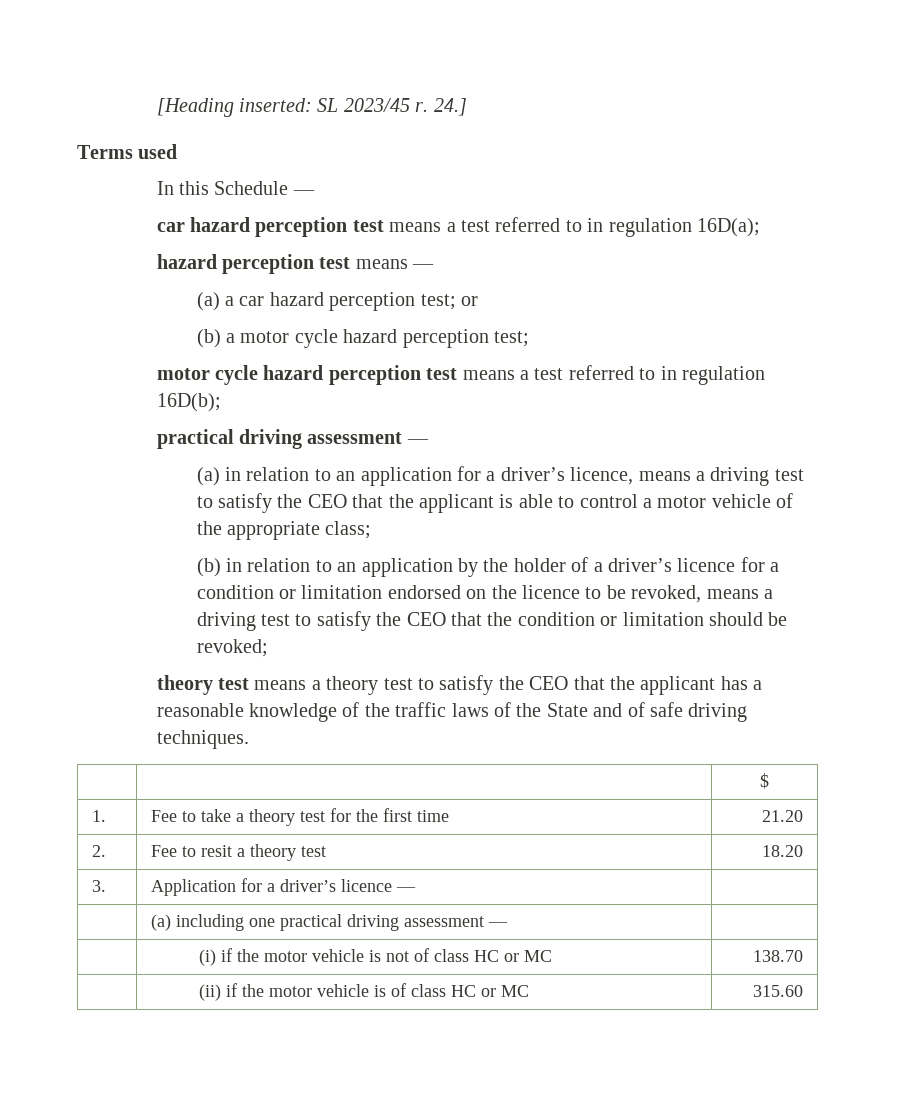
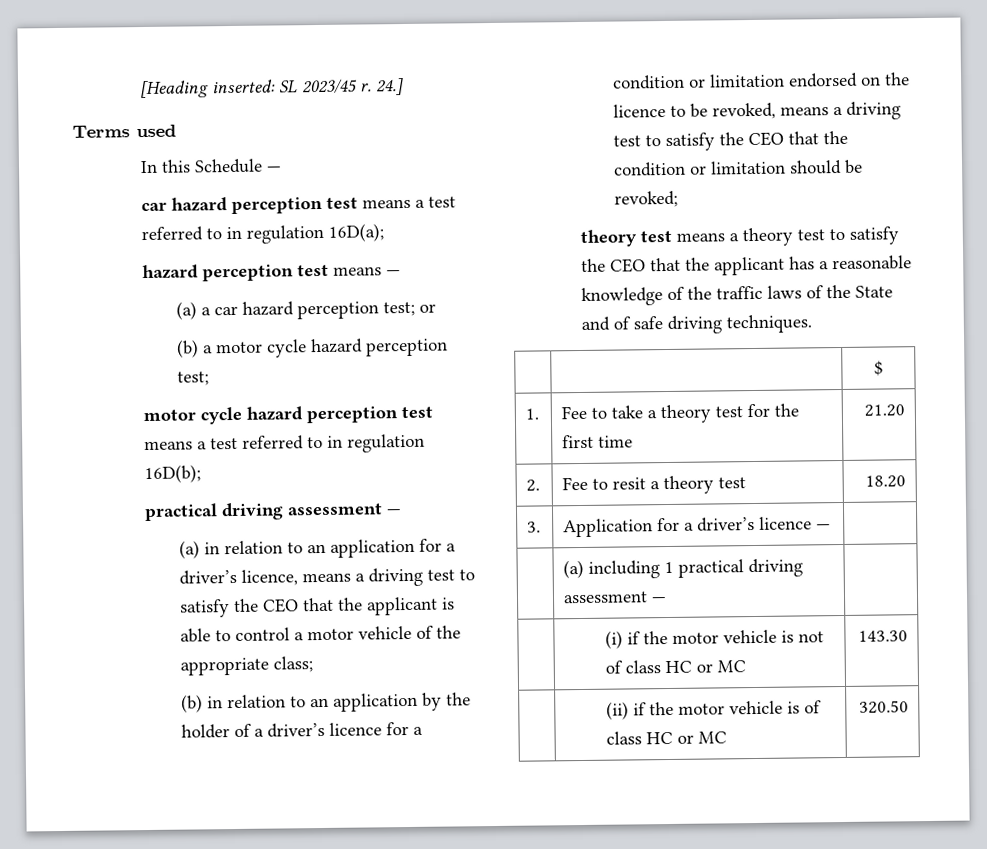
- | (a) including one practical driving assessment — |
+ | (a) including 1 practical driving assessment — |
- | (i) if the motor vehicle is not of class HC or MC | 138.70
+ | (i) if the motor vehicle is not of class HC or MC | 143.30
- | (ii) if the motor vehicle is of class HC or MC | 315.60
+ | (ii) if the motor vehicle is of class HC or MC | 320.50

